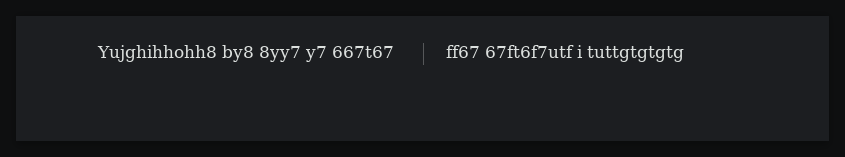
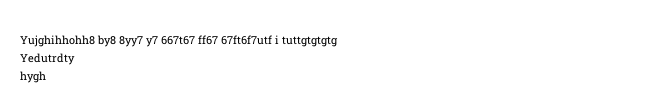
+ Yedutrdty
+ hygh

